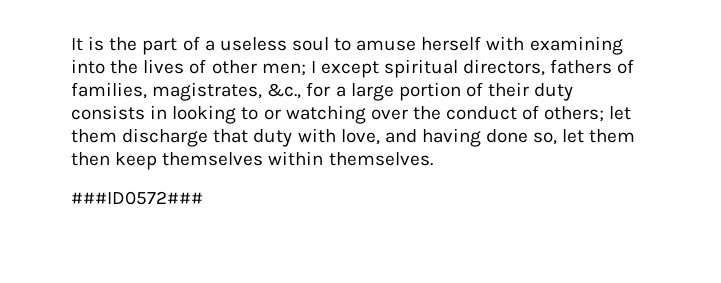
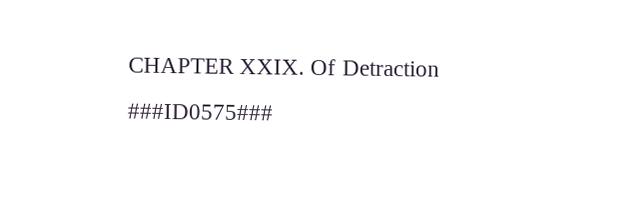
- It is the part of a useless soul to amuse herself with examining into the lives of other men; I except spiritual directors, fathers of families, magistrates, &c., for a large portion of their duty consists in looking to or watching over the conduct of others; let them discharge that duty with love, and having done so, let them then keep themselves within themselves.
- ###ID0572###
+ CHAPTER XXIX. Of Detraction
+ ###ID0575###

